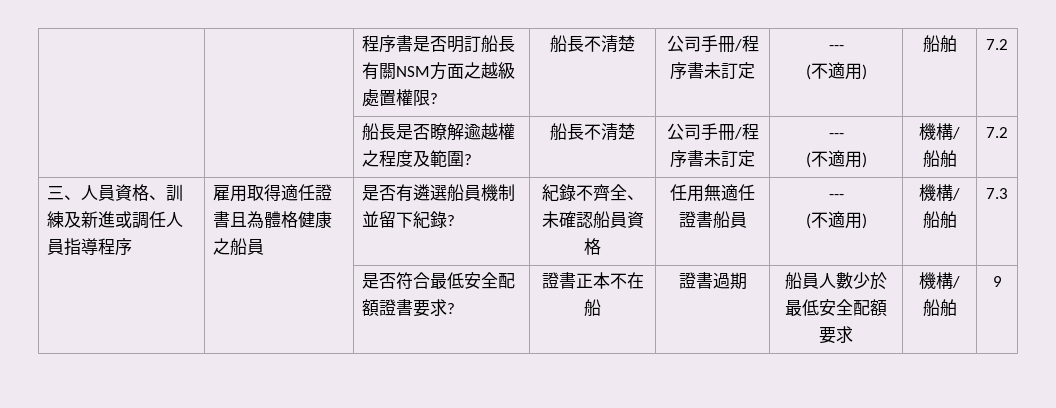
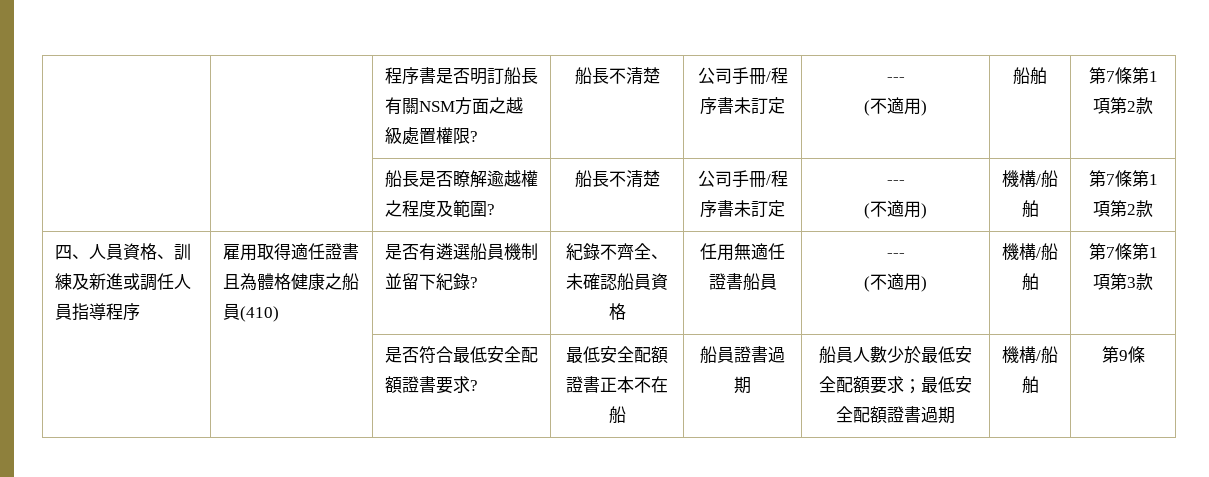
  | | 程序書是否明訂船長有關NSM方面之越級處置權限? | 船長不清楚 | 公司手冊/程序書未訂定 | ---
- (不適用) | 船舶 | 7.2
+ (不適用) | 船舶 | 第7條第1項第2款
  | | 船長是否瞭解逾越權之程度及範圍? | 船長不清楚 | 公司手冊/程序書未訂定 | ---
- (不適用) | 機構/船舶 | 7.2
- 三、人員資格、訓練及新進或調任人員指導程序
+ (不適用) | 機構/船舶 | 第7條第1項第2款
+ 四、人員資格、訓練及新進或調任人員指導程序
- 雇用取得適任證書且為體格健康之船員
+ 雇用取得適任證書且為體格健康之船員(410)
- 7.3
+ 第7條第1項第3款
- | | 是否符合最低安全配額證書要求? | 證書正本不在船 | 證書過期 | 船員人數少於最低安全配額要求 | 機構/船舶 | 9
+ | | 是否符合最低安全配額證書要求? | 最低安全配額證書正本不在船 | 船員證書過期 | 船員人數少於最低安全配額要求；最低安全配額證書過期 | 機構/船舶 | 第9條

